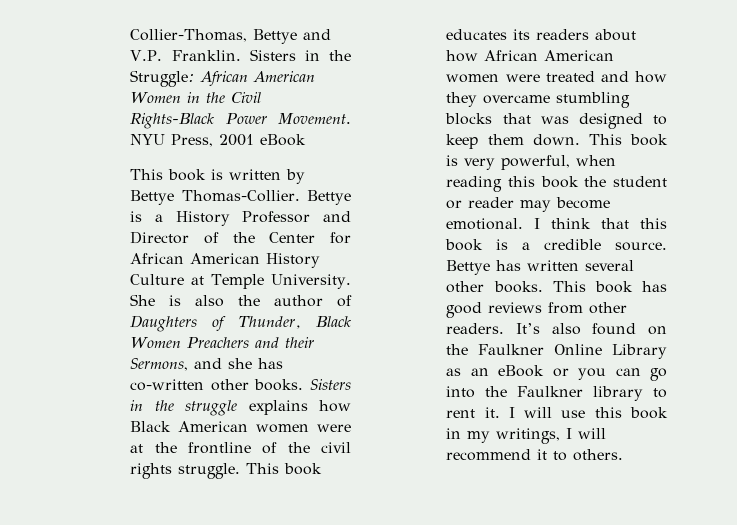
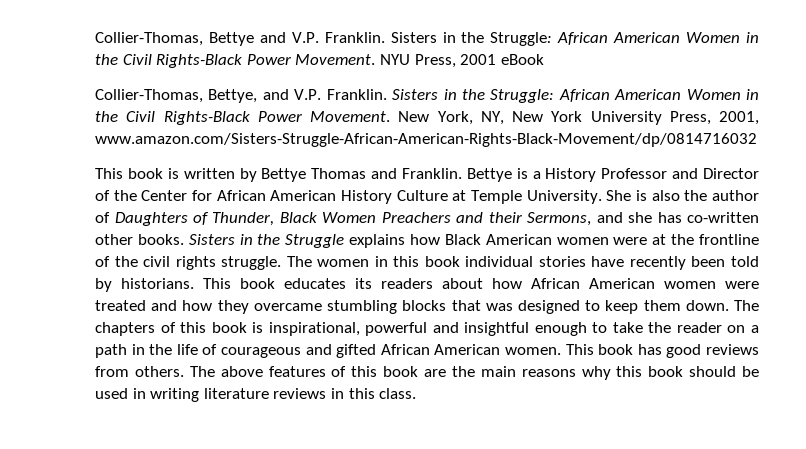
+ Collier-Thomas, Bettye, and V.P. Franklin. Sisters in the Struggle: African American Women in the Civil Rights-Black Power Movement. New York, NY, New York University Press, 2001, www.amazon.com/Sisters-Struggle-African-American-Rights-Black-Movement/dp/0814716032
- This book is written by Bettye Thomas-Collier.
+ This book is written by Bettye Thomas and Franklin.
- Sisters in the struggle explains how Black American women were at the frontline of the civil rights struggle.
+ Sisters in the Struggle explains how Black American women were at the frontline of the civil rights struggle.
+ The women in this book individual stories have recently been told by historians.
- This book is very powerful, when reading this book the student or reader may become emotional. I think that this book is a credible source. Bettye has written several other books.
+ The chapters of this book is inspirational, powerful and insightful enough to take the reader on a path in the life of courageous and gifted African American women.
- This book has good reviews from other readers. It’s also found on the Faulkner Online Library as an eBook or you can go into the Faulkner library to rent it. I will use this book in my writings, I will recommend it to others.
+ This book has good reviews from others. The above features of this book are the main reasons why this book should be used in writing literature reviews in this class.

